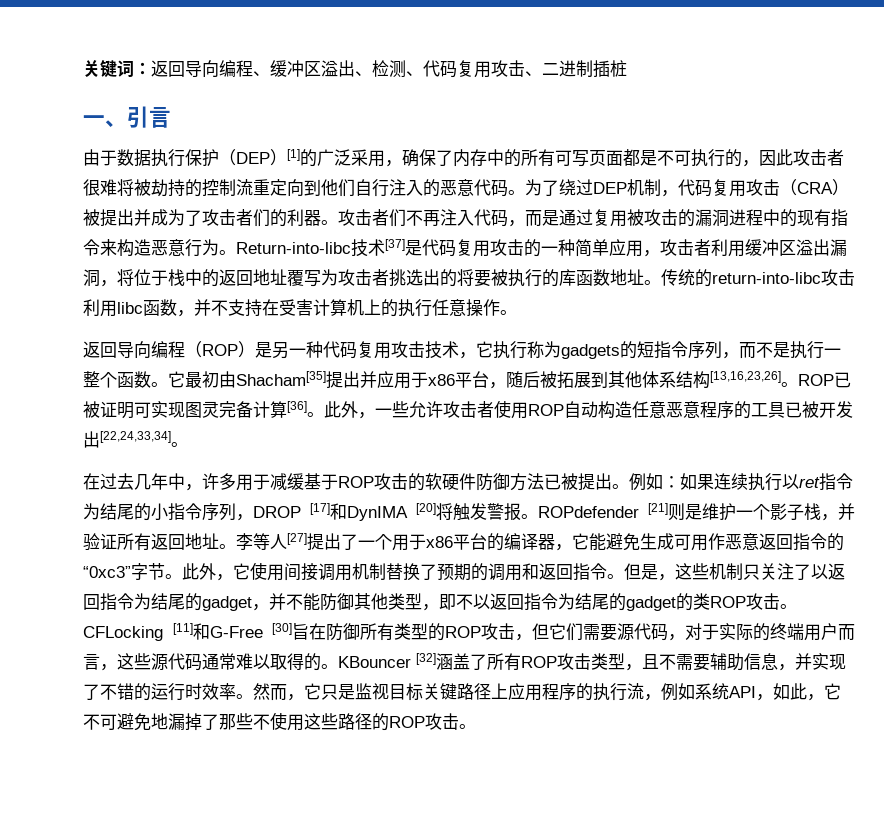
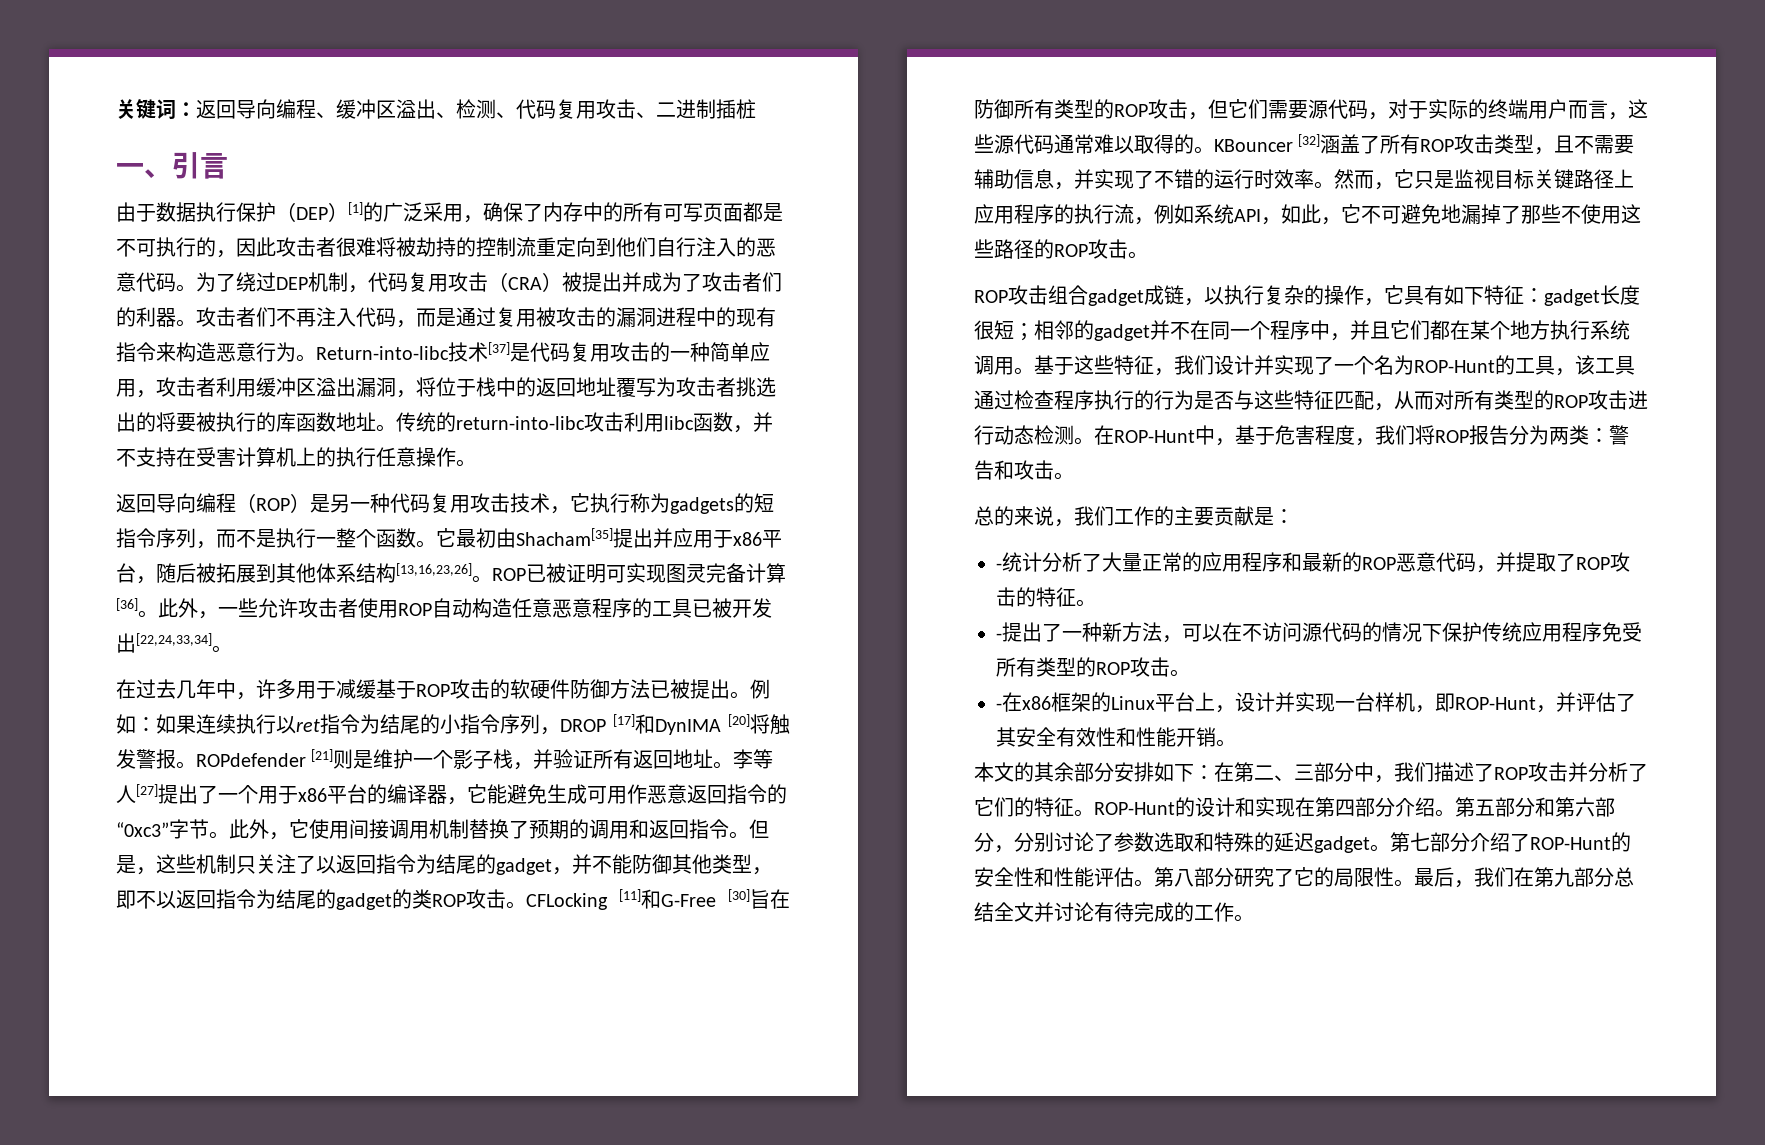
+ ROP攻击组合gadget成链，以执行复杂的操作，它具有如下特征：gadget长度很短；相邻的gadget并不在同一个程序中，并且它们都在某个地方执行系统调用。基于这些特征，我们设计并实现了一个名为ROP-Hunt的工具，该工具通过检查程序执行的行为是否与这些特征匹配，从而对所有类型的ROP攻击进行动态检测。在ROP-Hunt中，基于危害程度，我们将ROP报告分为两类：警告和攻击。
+ 总的来说，我们工作的主要贡献是：
+ -统计分析了大量正常的应用程序和最新的ROP恶意代码，并提取了ROP攻击的特征。
+ -提出了一种新方法，可以在不访问源代码的情况下保护传统应用程序免受所有类型的ROP攻击。
+ -在x86框架的Linux平台上，设计并实现一台样机，即ROP-Hunt，并评估了其安全有效性和性能开销。
+ 本文的其余部分安排如下：在第二、三部分中，我们描述了ROP攻击并分析了它们的特征。ROP-Hunt的设计和实现在第四部分介绍。第五部分和第六部分，分别讨论了参数选取和特殊的延迟gadget。第七部分介绍了ROP-Hunt的安全性和性能评估。第八部分研究了它的局限性。最后，我们在第九部分总结全文并讨论有待完成的工作。

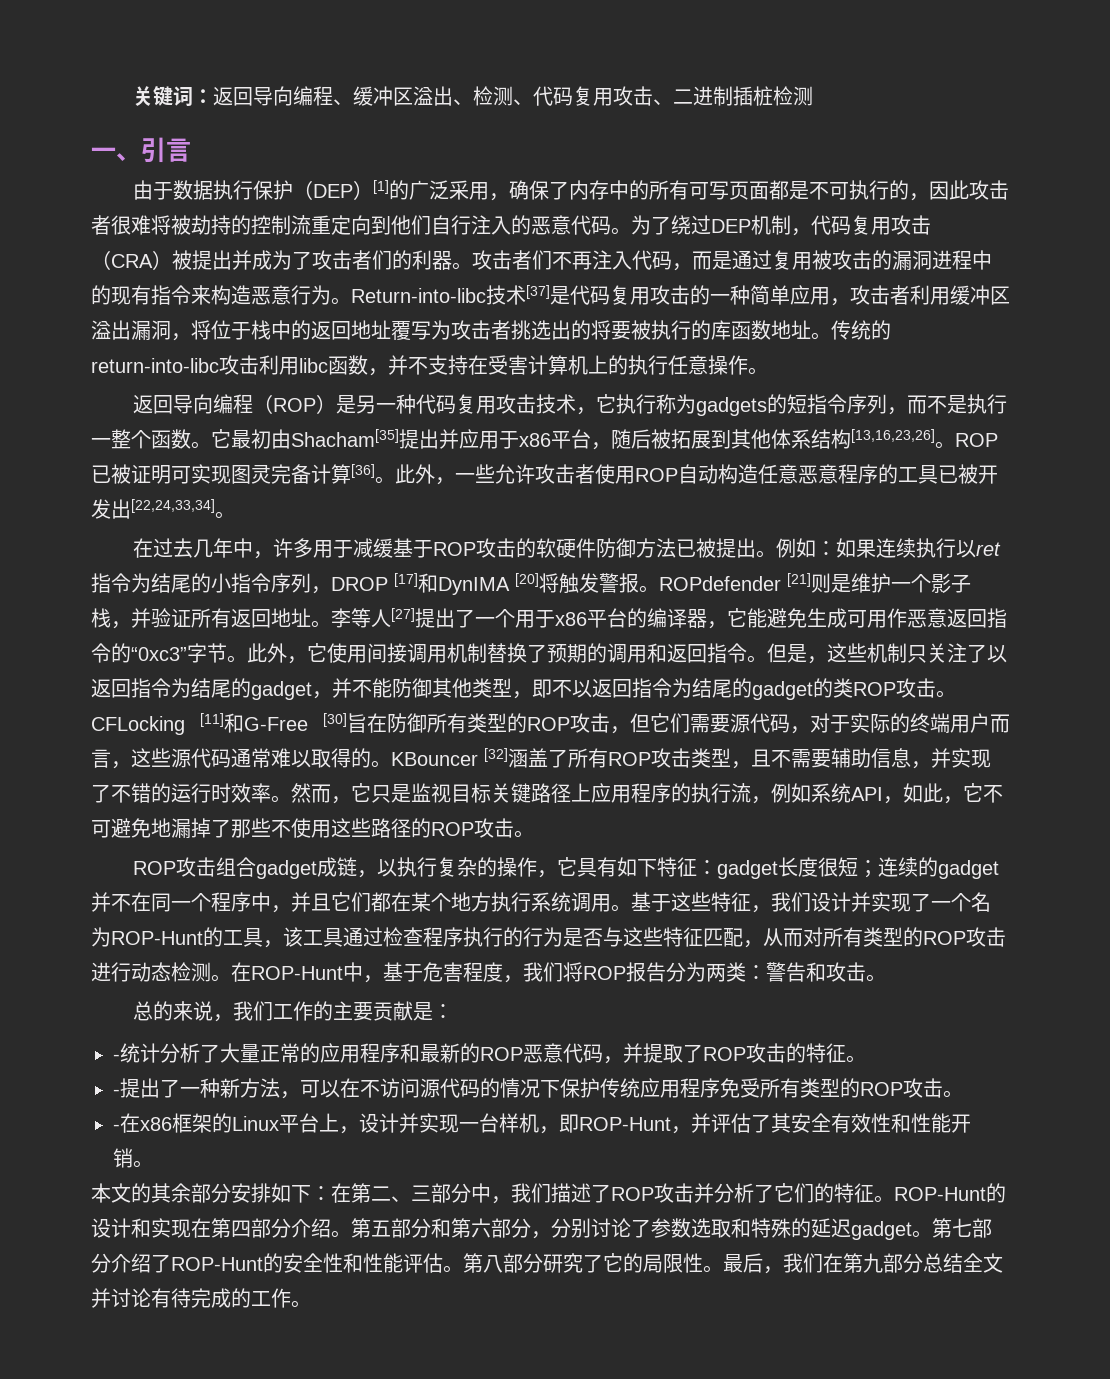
- 关键词：返回导向编程、缓冲区溢出、检测、代码复用攻击、二进制插桩
+ 关键词：返回导向编程、缓冲区溢出、检测、代码复用攻击、二进制插桩检测
- ROP攻击组合gadget成链，以执行复杂的操作，它具有如下特征：gadget长度很短；相邻的gadget并不在同一个程序中，并且它们都在某个地方执行系统调用。
+ ROP攻击组合gadget成链，以执行复杂的操作，它具有如下特征：gadget长度很短；连续的gadget并不在同一个程序中，并且它们都在某个地方执行系统调用。

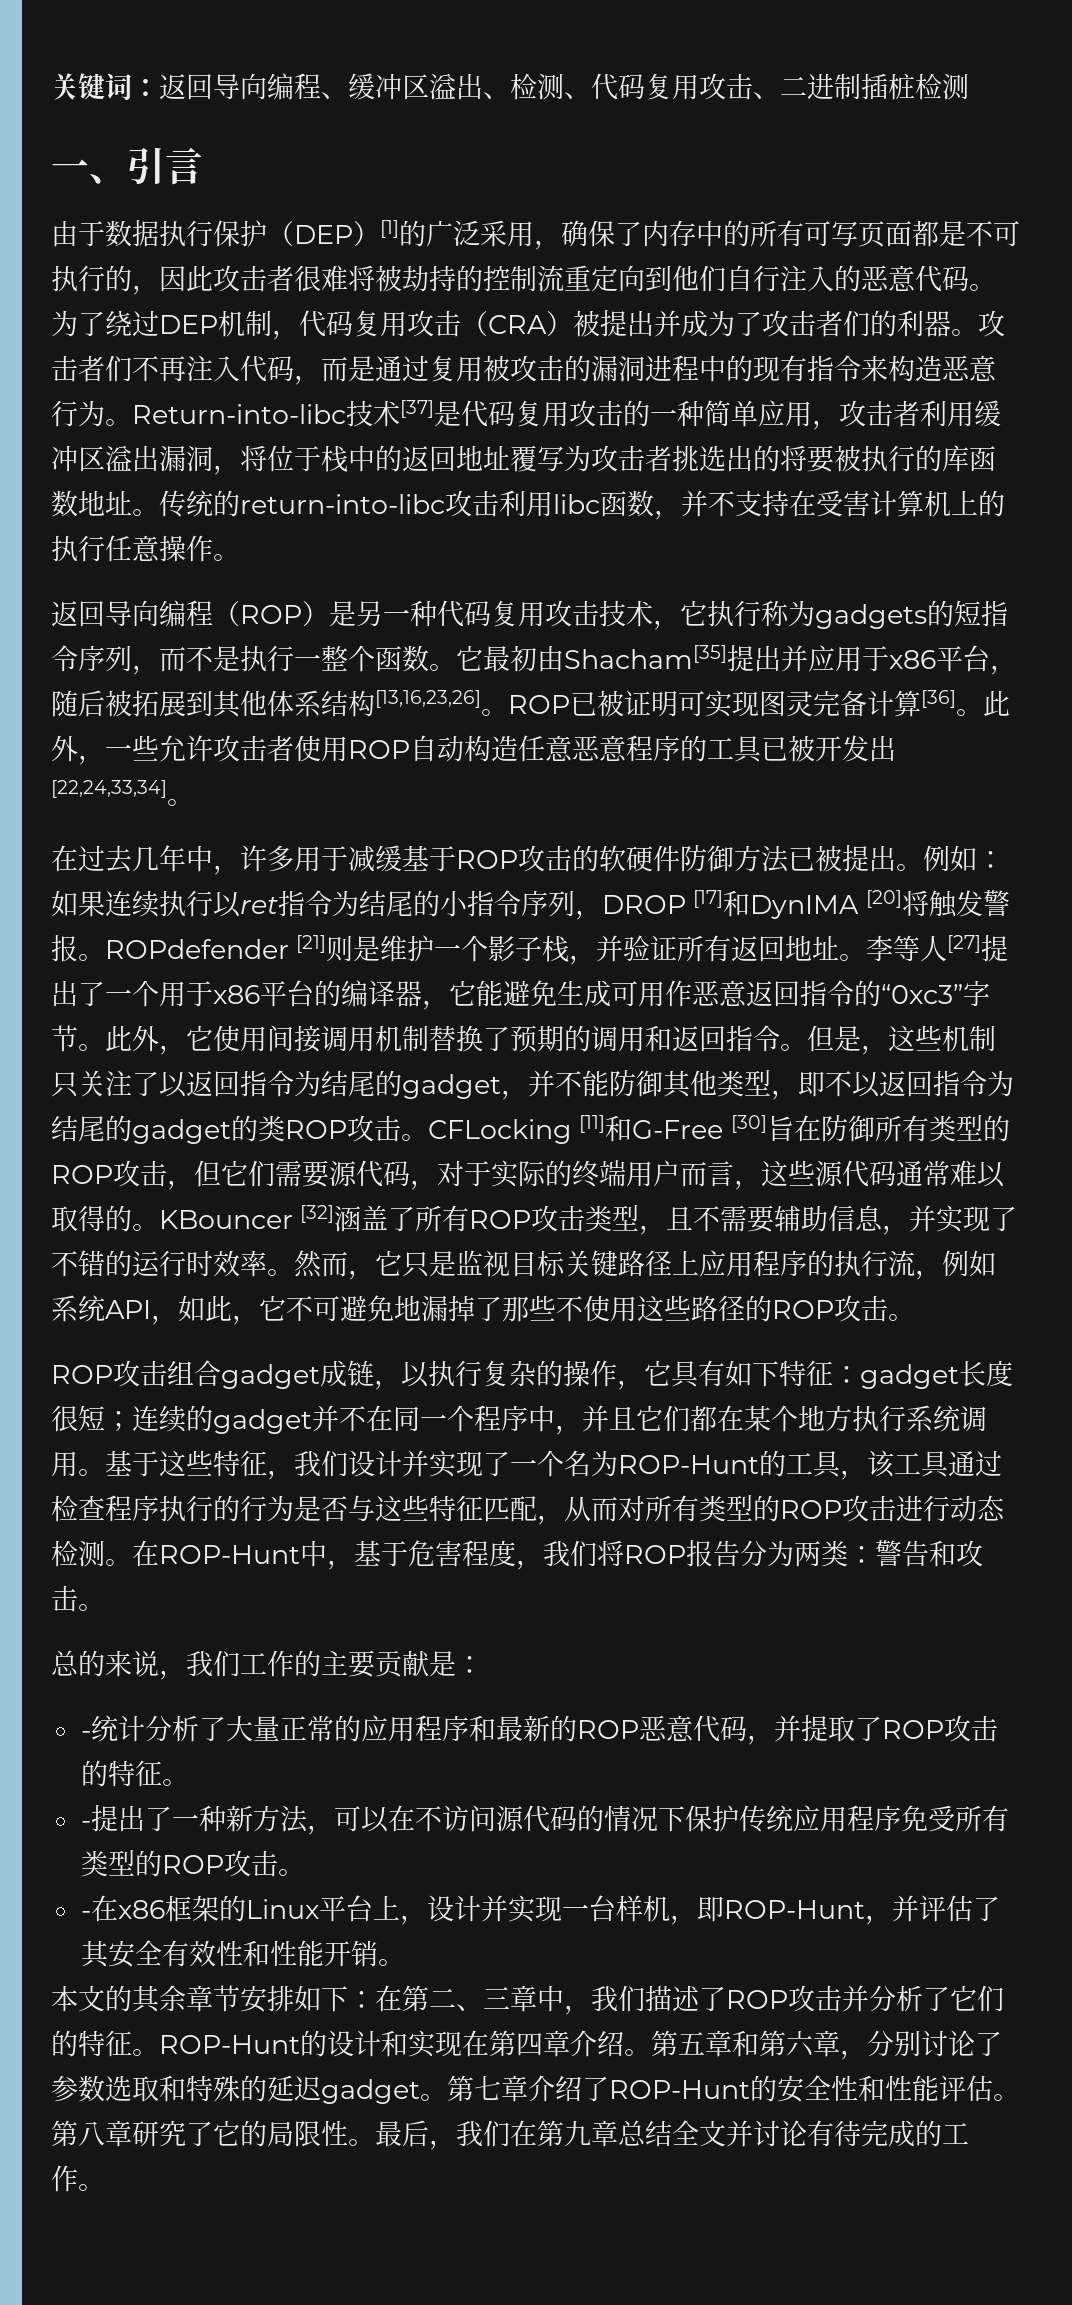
- 本文的其余部分安排如下：在第二、三部分中，我们描述了ROP攻击并分析了它们的特征。
+ 本文的其余章节安排如下：在第二、三章中，我们描述了ROP攻击并分析了它们的特征。
- ROP-Hunt的设计和实现在第四部分介绍。
+ ROP-Hunt的设计和实现在第四章介绍。
- 第五部分和第六部分，分别讨论了参数选取和特殊的延迟gadget。
+ 第五章和第六章，分别讨论了参数选取和特殊的延迟gadget。
- 第七部分介绍了ROP-Hunt的安全性和性能评估。
+ 第七章介绍了ROP-Hunt的安全性和性能评估。
- 第八部分研究了它的局限性。
+ 第八章研究了它的局限性。
- 最后，我们在第九部分总结全文并讨论有待完成的工作。
+ 最后，我们在第九章总结全文并讨论有待完成的工作。

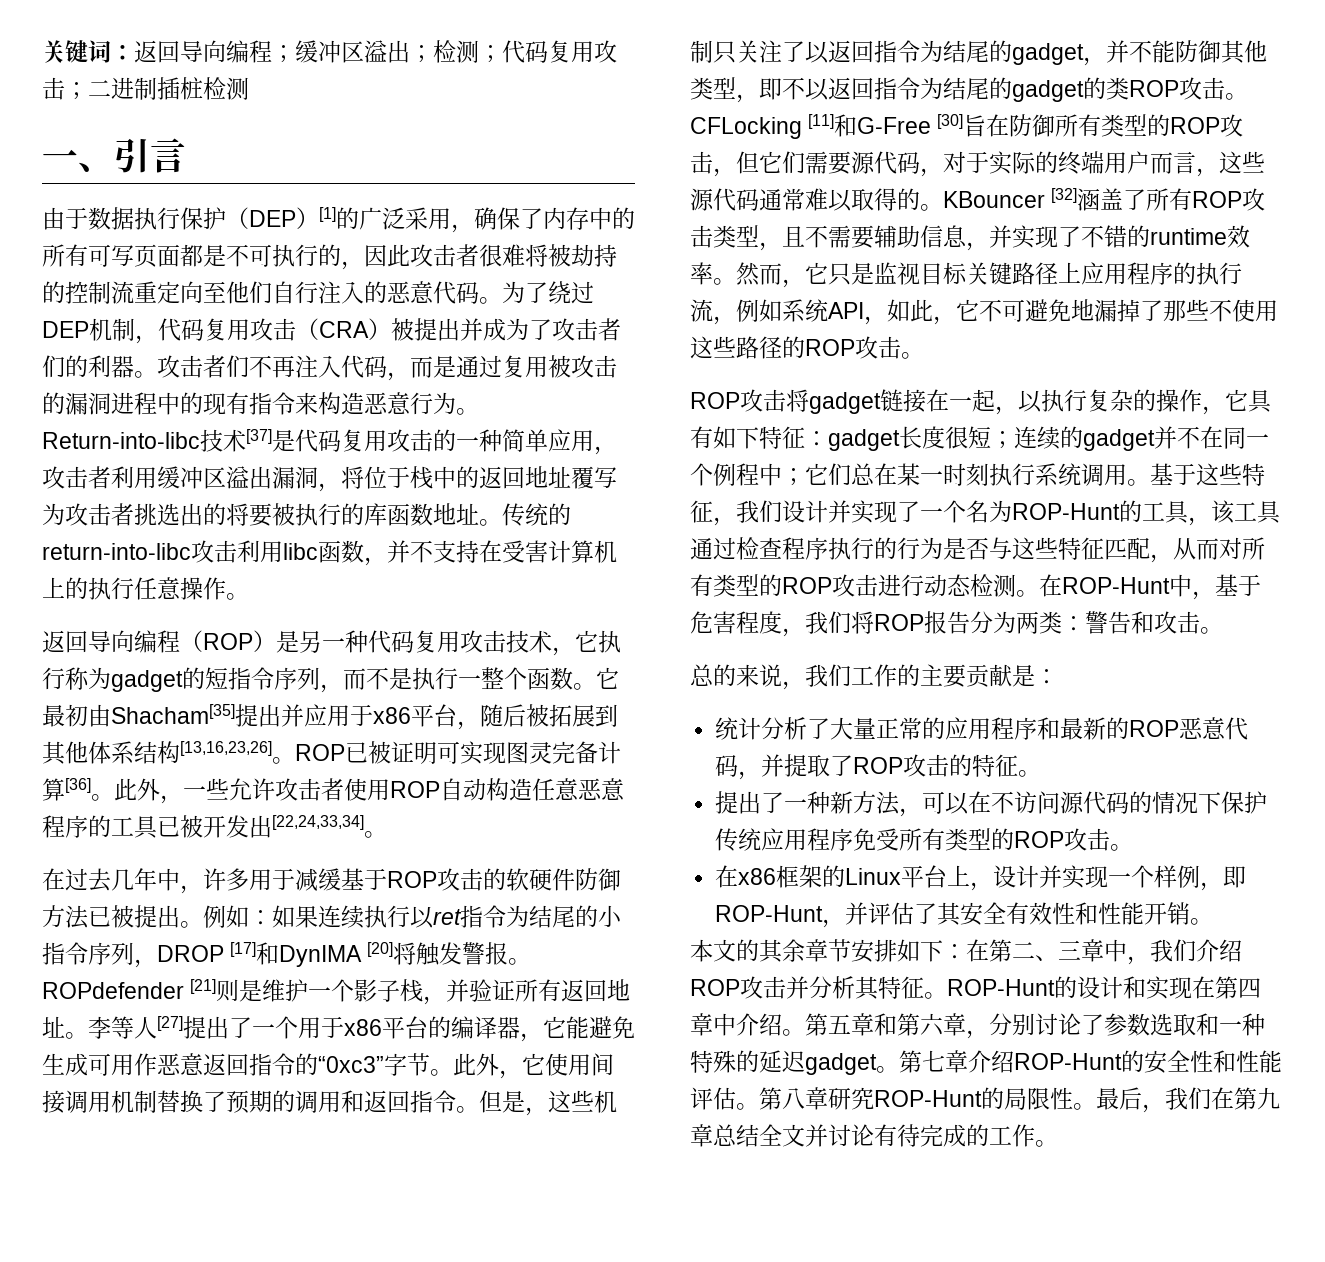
- 关键词：返回导向编程、缓冲区溢出、检测、代码复用攻击、二进制插桩检测
+ 关键词：返回导向编程；缓冲区溢出；检测；代码复用攻击；二进制插桩检测
- 由于数据执行保护（DEP）[1]的广泛采用，确保了内存中的所有可写页面都是不可执行的，因此攻击者很难将被劫持的控制流重定向到他们自行注入的恶意代码。
+ 由于数据执行保护（DEP）[1]的广泛采用，确保了内存中的所有可写页面都是不可执行的，因此攻击者很难将被劫持的控制流重定向至他们自行注入的恶意代码。
- 返回导向编程（ROP）是另一种代码复用攻击技术，它执行称为gadgets的短指令序列，而不是执行一整个函数。
+ 返回导向编程（ROP）是另一种代码复用攻击技术，它执行称为gadget的短指令序列，而不是执行一整个函数。
- KBouncer [32]涵盖了所有ROP攻击类型，且不需要辅助信息，并实现了不错的运行时效率。
+ KBouncer [32]涵盖了所有ROP攻击类型，且不需要辅助信息，并实现了不错的runtime效率。
- ROP攻击组合gadget成链，以执行复杂的操作，它具有如下特征：gadget长度很短；连续的gadget并不在同一个程序中，并且它们都在某个地方执行系统调用。
+ ROP攻击将gadget链接在一起，以执行复杂的操作，它具有如下特征：gadget长度很短；连续的gadget并不在同一个例程中；它们总在某一时刻执行系统调用。
- -统计分析了大量正常的应用程序和最新的ROP恶意代码，并提取了ROP攻击的特征。
+ 统计分析了大量正常的应用程序和最新的ROP恶意代码，并提取了ROP攻击的特征。
- -提出了一种新方法，可以在不访问源代码的情况下保护传统应用程序免受所有类型的ROP攻击。
+ 提出了一种新方法，可以在不访问源代码的情况下保护传统应用程序免受所有类型的ROP攻击。
- -在x86框架的Linux平台上，设计并实现一台样机，即ROP-Hunt，并评估了其安全有效性和性能开销。
+ 在x86框架的Linux平台上，设计并实现一个样例，即ROP-Hunt，并评估了其安全有效性和性能开销。
- 本文的其余章节安排如下：在第二、三章中，我们描述了ROP攻击并分析了它们的特征。
+ 本文的其余章节安排如下：在第二、三章中，我们介绍ROP攻击并分析其特征。
- ROP-Hunt的设计和实现在第四章介绍。
+ ROP-Hunt的设计和实现在第四章中介绍。
- 第五章和第六章，分别讨论了参数选取和特殊的延迟gadget。
+ 第五章和第六章，分别讨论了参数选取和一种特殊的延迟gadget。
- 第七章介绍了ROP-Hunt的安全性和性能评估。
+ 第七章介绍ROP-Hunt的安全性和性能评估。
- 第八章研究了它的局限性。
+ 第八章研究ROP-Hunt的局限性。

